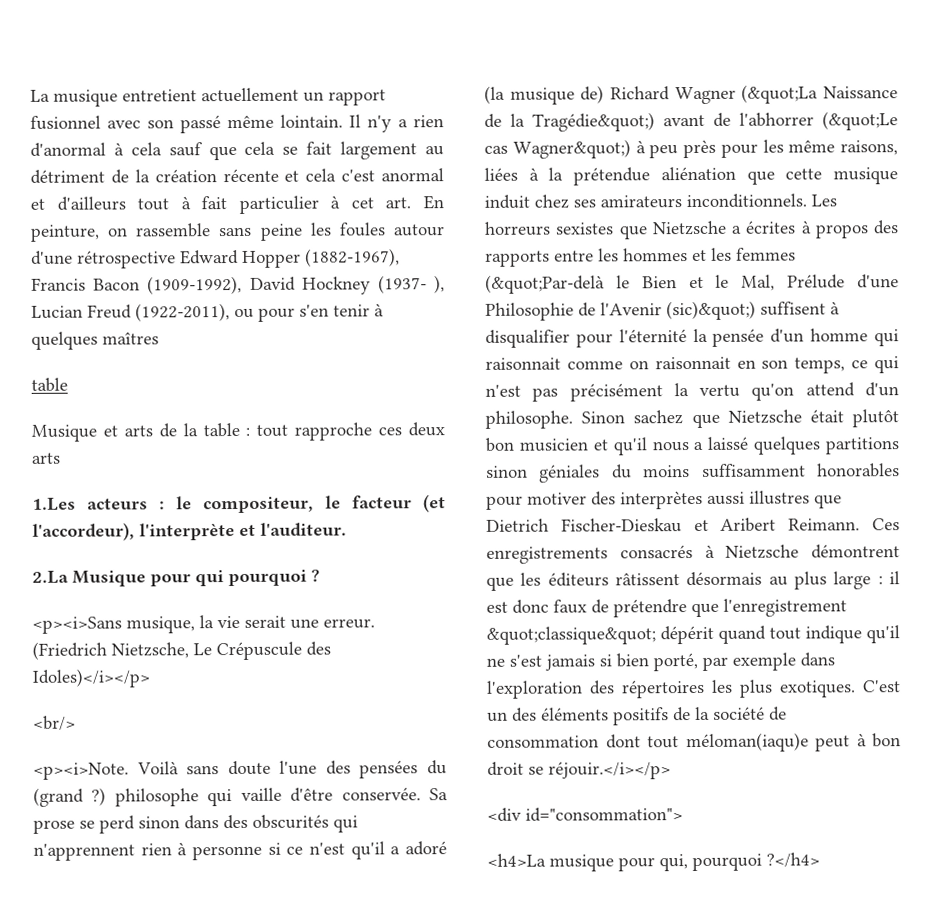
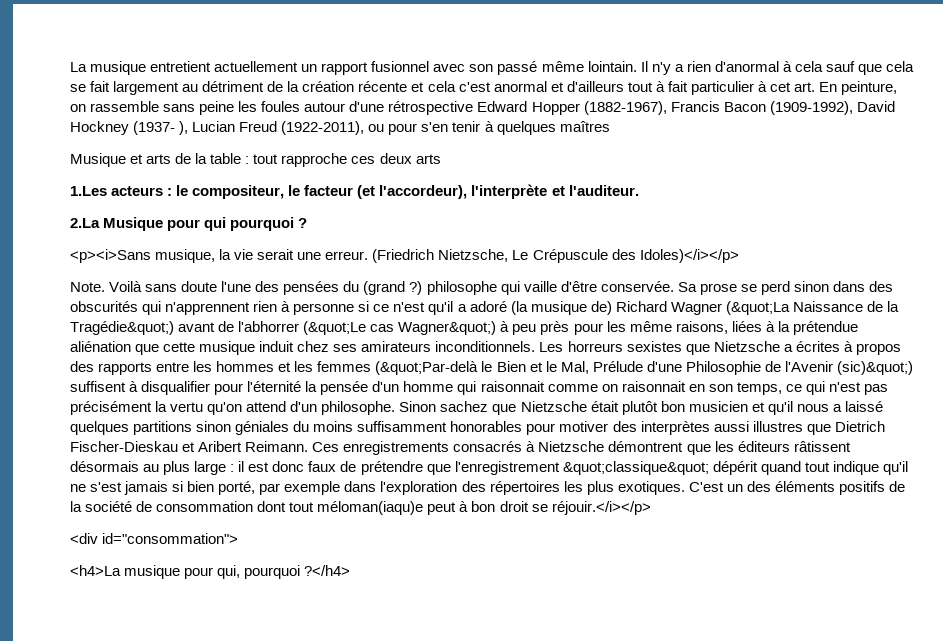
  Il n'y a rien d'anormal à cela sauf que cela se fait largement au détriment de la création récente et cela c'est anormal et d'ailleurs tout à fait particulier à cet art. En peinture, on rassemble sans peine les foules autour d'une rétrospective Edward Hopper (1882-1967), Francis Bacon (1909-1992), David Hockney (1937- ), Lucian Freud (1922-2011), ou pour s'en tenir à quelques maîtres
- table
- <br/>
- <p><i>Note.
+ Note.

